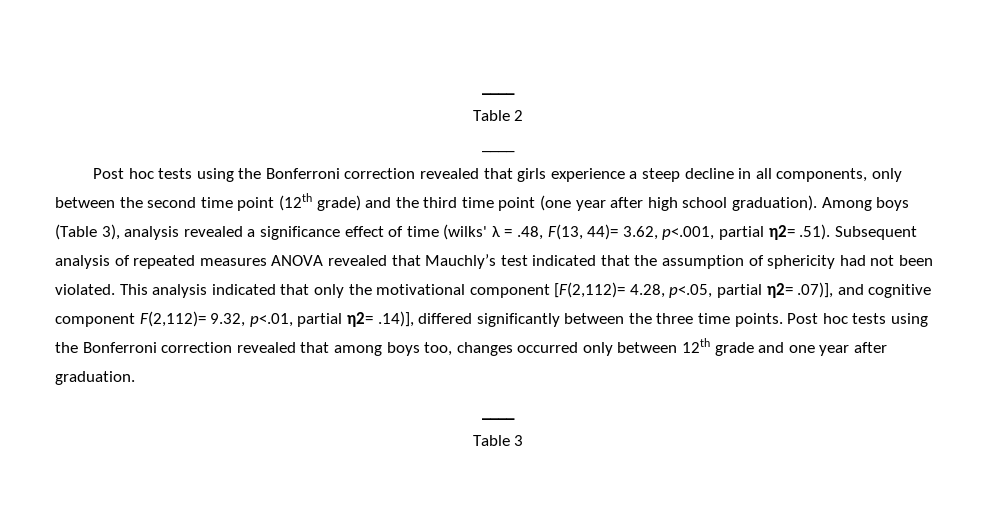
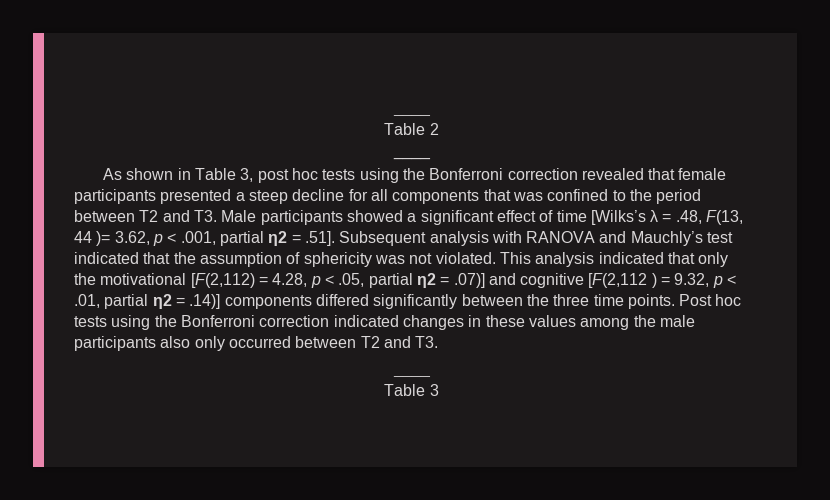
- Post hoc tests using the Bonferroni correction revealed that girls experience a steep decline in all components, only between the second time point (12th grade) and the third time point (one year after high school graduation). Among boys (Table 3), analysis revealed a significance effect of time (wilks' λ = .48, F(13, 44)= 3.62, p<.001, partial η2= .51). Subsequent analysis of repeated measures ANOVA revealed that Mauchly’s test indicated that the assumption of sphericity had not been violated.
+ As shown in Table 3, post hoc tests using the Bonferroni correction revealed that female participants presented a steep decline for all components that was confined to the period between T2 and T3. Male participants showed a significant effect of time [Wilks’s λ = .48, F(13, 44 )= 3.62, p < .001, partial η2 = .51]. Subsequent analysis with RANOVA and Mauchly’s test indicated that the assumption of sphericity was not violated.
- This analysis indicated that only the motivational component [F(2,112)= 4.28, p<.05, partial η2= .07)], and cognitive component F(2,112)= 9.32, p<.01, partial η2= .14)], differed significantly between the three time points.
+ This analysis indicated that only the motivational [F(2,112) = 4.28, p < .05, partial η2 = .07)] and cognitive [F(2,112 ) = 9.32, p < .01, partial η2 = .14)] components differed significantly between the three time points.
- Post hoc tests using the Bonferroni correction revealed that among boys too, changes occurred only between 12th grade and one year after graduation.
+ Post hoc tests using the Bonferroni correction indicated changes in these values among the male participants also only occurred between T2 and T3.

